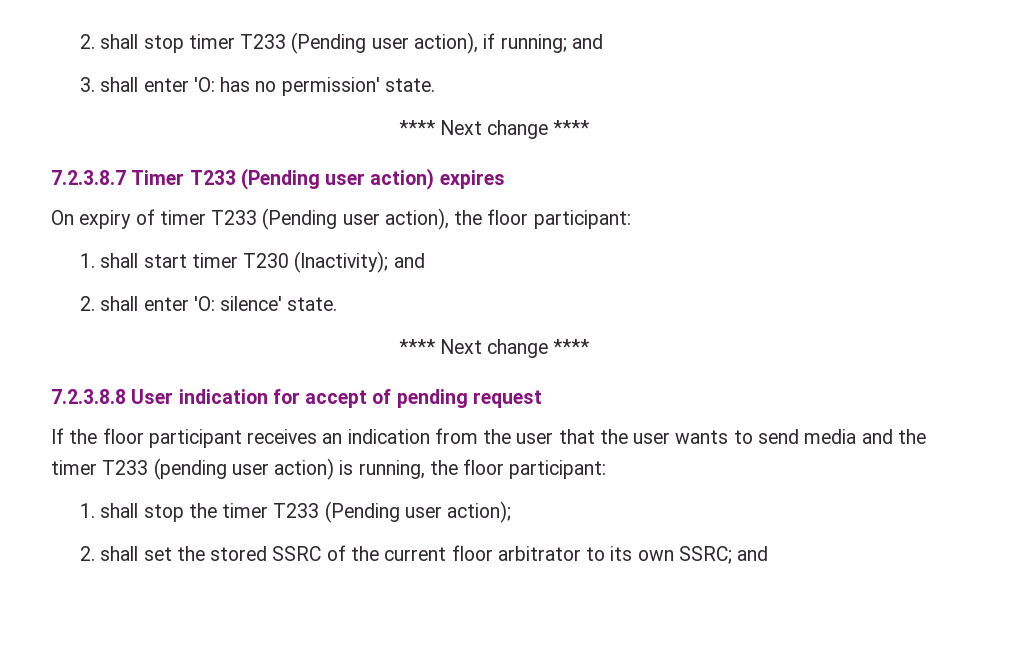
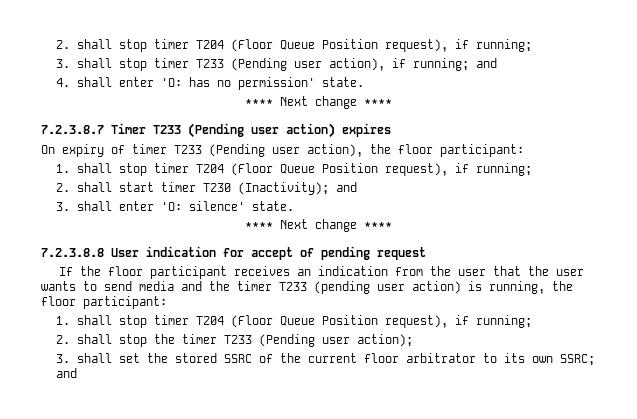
- 2. shall stop timer T233 (Pending user action), if running; and
+ 2. shall stop timer T204 (Floor Queue Position request), if running;
+ 3. shall stop timer T233 (Pending user action), if running; and
- 3. shall enter 'O: has no permission' state.
+ 4. shall enter 'O: has no permission' state.
  On expiry of timer T233 (Pending user action), the floor participant:
- 1. shall start timer T230 (Inactivity); and
+ 1. shall stop timer T204 (Floor Queue Position request), if running;
+ 2. shall start timer T230 (Inactivity); and
- 2. shall enter 'O: silence' state.
+ 3. shall enter 'O: silence' state.
  If the floor participant receives an indication from the user that the user wants to send media and the timer T233 (pending user action) is running, the floor participant:
- 1. shall stop the timer T233 (Pending user action);
+ 1. shall stop timer T204 (Floor Queue Position request), if running;
+ 2. shall stop the timer T233 (Pending user action);
- 2. shall set the stored SSRC of the current floor arbitrator to its own SSRC; and
+ 3. shall set the stored SSRC of the current floor arbitrator to its own SSRC; and

